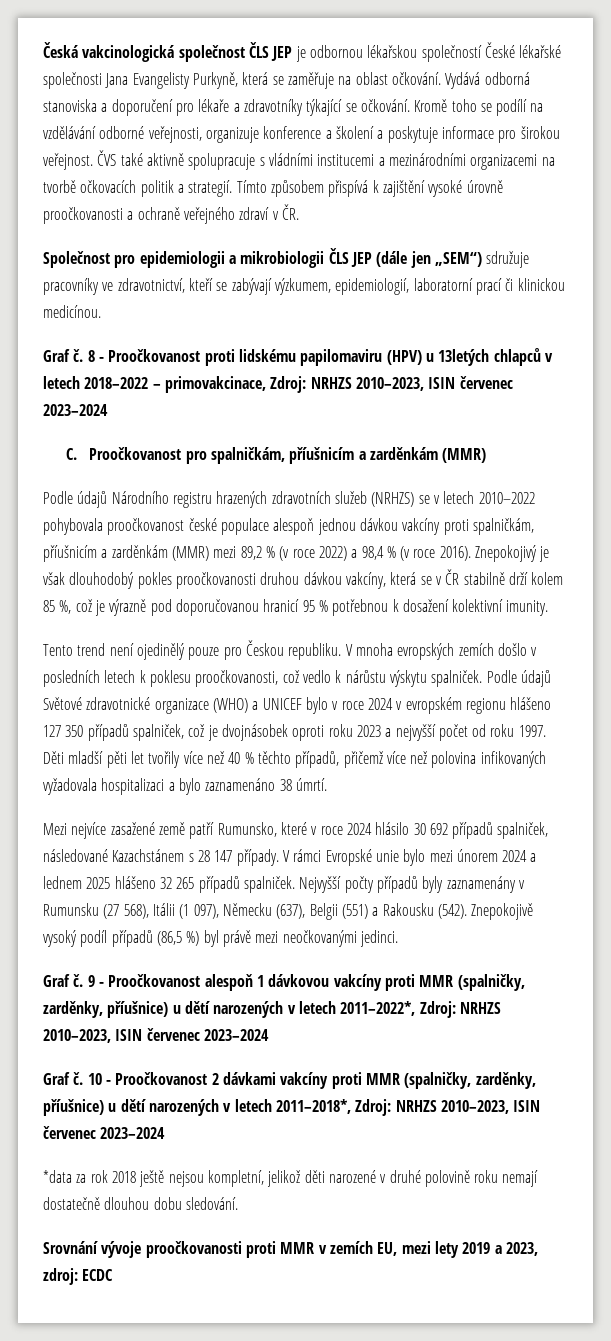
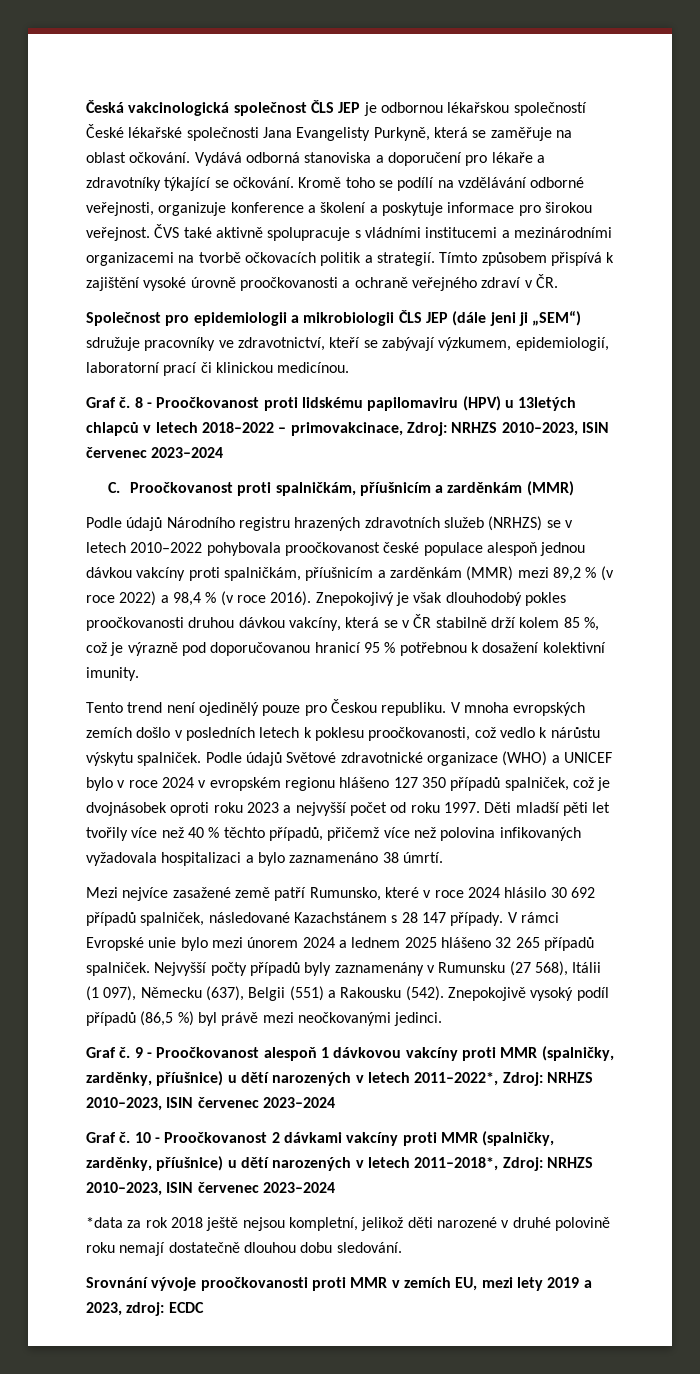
- Společnost pro epidemiologii a mikrobiologii ČLS JEP (dále jen „SEM“) sdružuje pracovníky ve zdravotnictví, kteří se zabývají výzkumem, epidemiologií, laboratorní prací či klinickou medicínou.
+ Společnost pro epidemiologii a mikrobiologii ČLS JEP (dále jeni ji „SEM“) sdružuje pracovníky ve zdravotnictví, kteří se zabývají výzkumem, epidemiologií, laboratorní prací či klinickou medicínou.
- C. Proočkovanost pro spalničkám, příušnicím a zarděnkám (MMR)
+ C. Proočkovanost proti spalničkám, příušnicím a zarděnkám (MMR)

